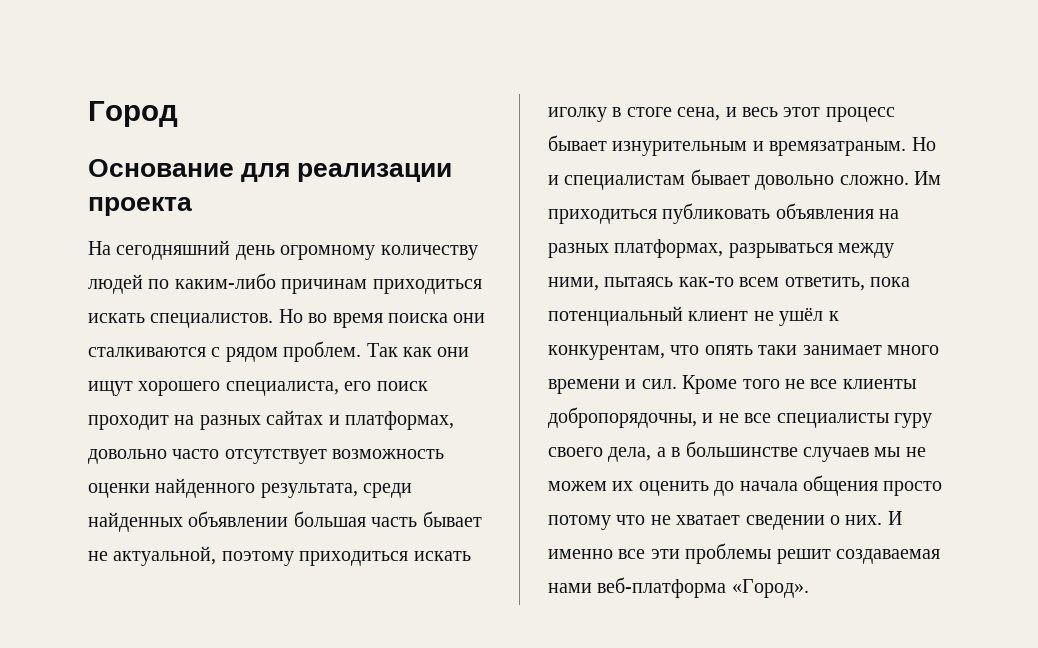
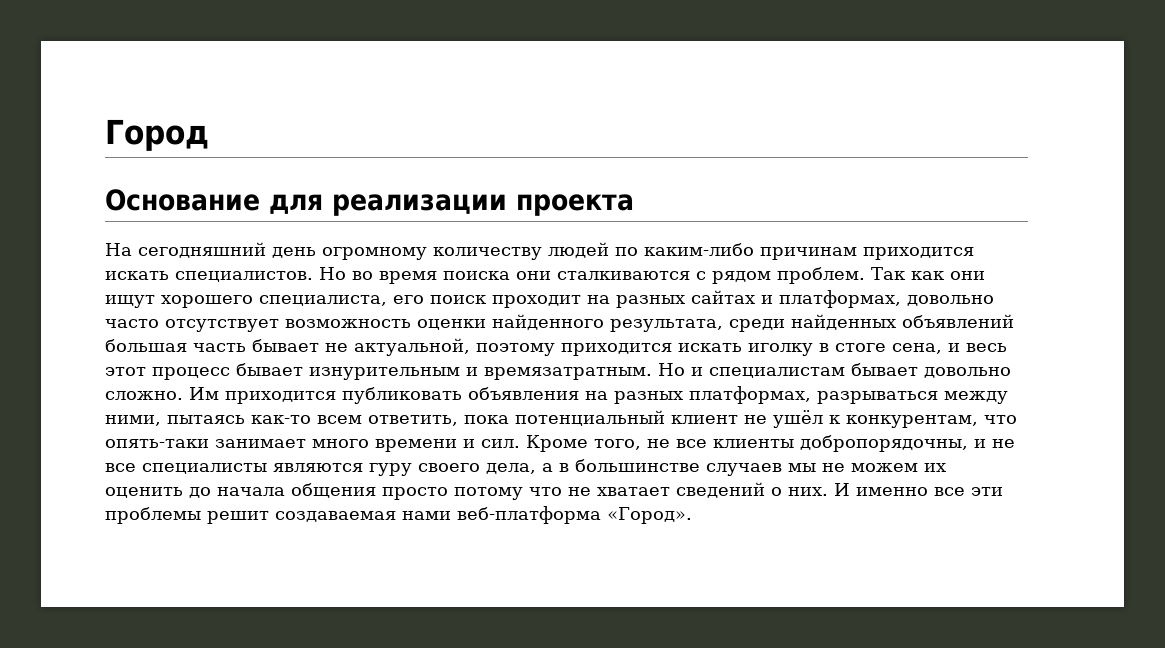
- На сегодняшний день огромному количеству людей по каким-либо причинам приходиться искать специалистов.
+ На сегодняшний день огромному количеству людей по каким-либо причинам приходится искать специалистов.
- Так как они ищут хорошего специалиста, его поиск проходит на разных сайтах и платформах, довольно часто отсутствует возможность оценки найденного результата, среди найденных объявлении большая часть бывает не актуальной, поэтому приходиться искать иголку в стоге сена, и весь этот процесс бывает изнурительным и времязатраным.
+ Так как они ищут хорошего специалиста, его поиск проходит на разных сайтах и платформах, довольно часто отсутствует возможность оценки найденного результата, среди найденных объявлений большая часть бывает не актуальной, поэтому приходится искать иголку в стоге сена, и весь этот процесс бывает изнурительным и времязатратным.
- Им приходиться публиковать объявления на разных платформах, разрываться между ними, пытаясь как-то всем ответить, пока потенциальный клиент не ушёл к конкурентам, что опять таки занимает много времени и сил.
+ Им приходится публиковать объявления на разных платформах, разрываться между ними, пытаясь как-то всем ответить, пока потенциальный клиент не ушёл к конкурентам, что опять-таки занимает много времени и сил.
- Кроме того не все клиенты добропорядочны, и не все специалисты гуру своего дела, а в большинстве случаев мы не можем их оценить до начала общения просто потому что не хватает сведении о них.
+ Кроме того, не все клиенты добропорядочны, и не все специалисты являются гуру своего дела, а в большинстве случаев мы не можем их оценить до начала общения просто потому что не хватает сведений о них.

